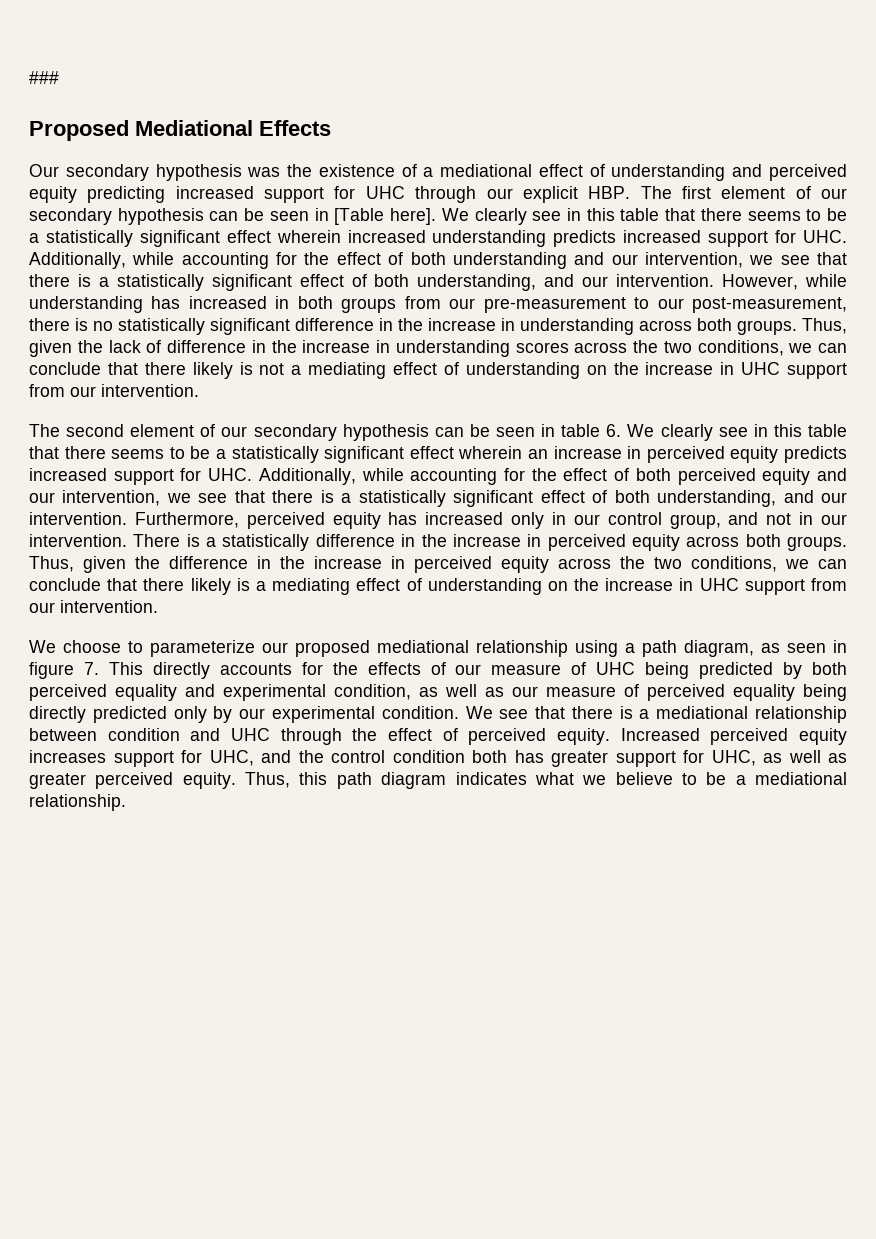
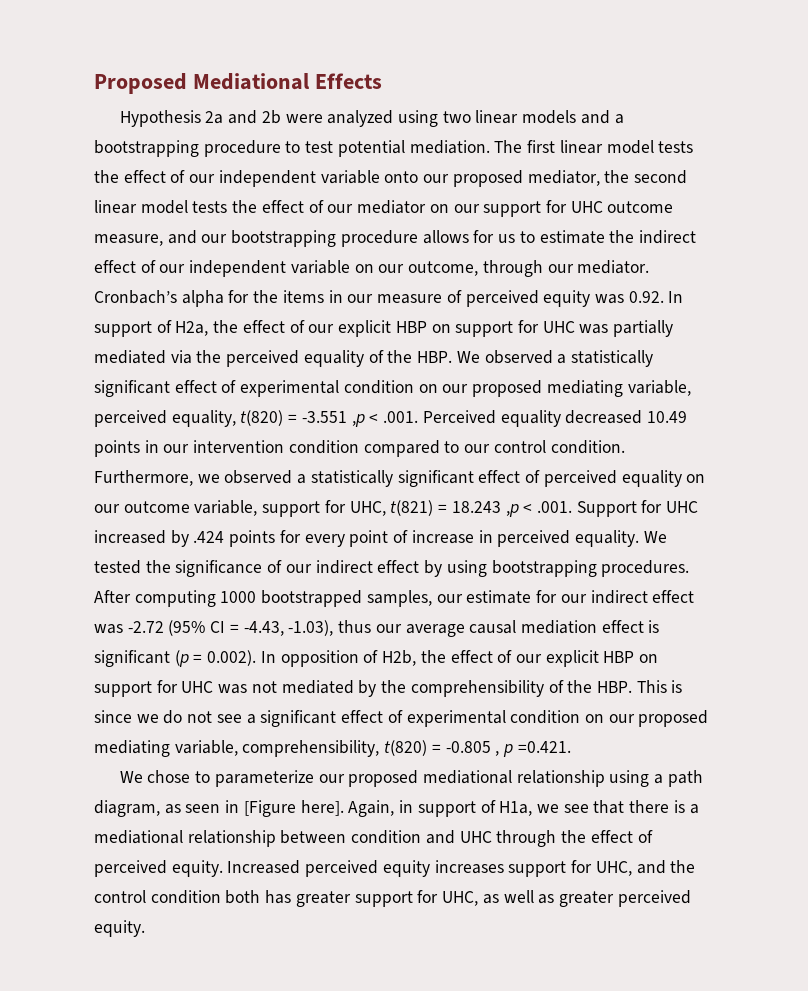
- ###
- Our secondary hypothesis was the existence of a mediational effect of understanding and perceived equity predicting increased support for UHC through our explicit HBP. The first element of our secondary hypothesis can be seen in [Table here]. We clearly see in this table that there seems to be a statistically significant effect wherein increased understanding predicts increased support for UHC. Additionally, while accounting for the effect of both understanding and our intervention, we see that there is a statistically significant effect of both understanding, and our intervention. However, while understanding has increased in both groups from our pre-measurement to our post-measurement, there is no statistically significant difference in the increase in understanding across both groups. Thus, given the lack of difference in the increase in understanding scores across the two conditions, we can conclude that there likely is not a mediating effect of understanding on the increase in UHC support from our intervention.
- The second element of our secondary hypothesis can be seen in table 6. We clearly see in this table that there seems to be a statistically significant effect wherein an increase in perceived equity predicts increased support for UHC. Additionally, while accounting for the effect of both perceived equity and our intervention, we see that there is a statistically significant effect of both understanding, and our intervention. Furthermore, perceived equity has increased only in our control group, and not in our intervention. There is a statistically difference in the increase in perceived equity across both groups. Thus, given the difference in the increase in perceived equity across the two conditions, we can conclude that there likely is a mediating effect of understanding on the increase in UHC support from our intervention.
- We choose to parameterize our proposed mediational relationship using a path diagram, as seen in figure 7. This directly accounts for the effects of our measure of UHC being predicted by both perceived equality and experimental condition, as well as our measure of perceived equality being directly predicted only by our experimental condition. We see that there is a mediational relationship between condition and UHC through the effect of perceived equity.
+ Hypothesis 2a and 2b were analyzed using two linear models and a bootstrapping procedure to test potential mediation. The first linear model tests the effect of our independent variable onto our proposed mediator, the second linear model tests the effect of our mediator on our support for UHC outcome measure, and our bootstrapping procedure allows for us to estimate the indirect effect of our independent variable on our outcome, through our mediator. Cronbach’s alpha for the items in our measure of perceived equity was 0.92. In support of H2a, the effect of our explicit HBP on support for UHC was partially mediated via the perceived equality of the HBP. We observed a statistically significant effect of experimental condition on our proposed mediating variable, perceived equality, t(820) = -3.551 ,p < .001. Perceived equality decreased 10.49 points in our intervention condition compared to our control condition. Furthermore, we observed a statistically significant effect of perceived equality on our outcome variable, support for UHC, t(821) = 18.243 ,p < .001. Support for UHC increased by .424 points for every point of increase in perceived equality. We tested the significance of our indirect effect by using bootstrapping procedures. After computing 1000 bootstrapped samples, our estimate for our indirect effect was -2.72 (95% CI = -4.43, -1.03), thus our average causal mediation effect is significant (p = 0.002). In opposition of H2b, the effect of our explicit HBP on support for UHC was not mediated by the comprehensibility of the HBP. This is since we do not see a significant effect of experimental condition on our proposed mediating variable, comprehensibility, t(820) = -0.805 , p =0.421.
+ We chose to parameterize our proposed mediational relationship using a path diagram, as seen in [Figure here]. Again, in support of H1a, we see that there is a mediational relationship between condition and UHC through the effect of perceived equity.
- Thus, this path diagram indicates what we believe to be a mediational relationship.

